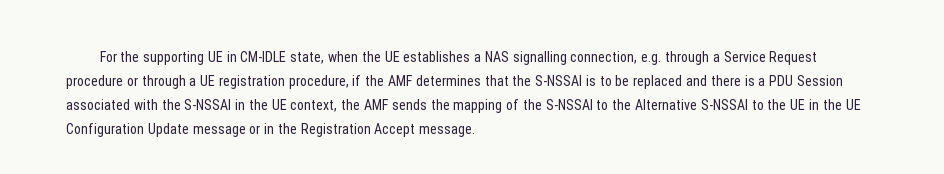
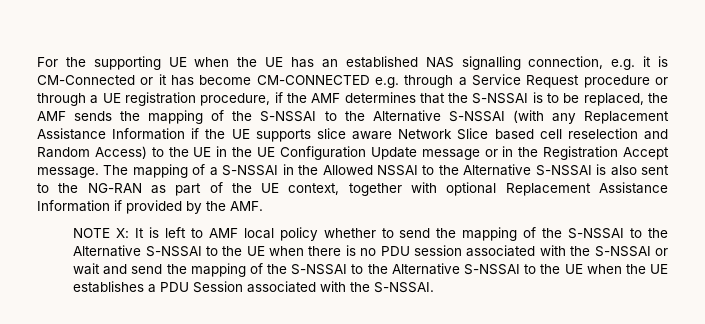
- For the supporting UE in CM-IDLE state, when the UE establishes a NAS signalling connection, e.g. through a Service Request procedure or through a UE registration procedure, if the AMF determines that the S-NSSAI is to be replaced and there is a PDU Session associated with the S-NSSAI in the UE context, the AMF sends the mapping of the S-NSSAI to the Alternative S-NSSAI to the UE in the UE Configuration Update message or in the Registration Accept message.
+ For the supporting UE when the UE has an established NAS signalling connection, e.g. it is CM-Connected or it has become CM-CONNECTED e.g. through a Service Request procedure or through a UE registration procedure, if the AMF determines that the S-NSSAI is to be replaced, the AMF sends the mapping of the S-NSSAI to the Alternative S-NSSAI (with any Replacement Assistance Information if the UE supports slice aware Network Slice based cell reselection and Random Access) to the UE in the UE Configuration Update message or in the Registration Accept message.
+ The mapping of a S-NSSAI in the Allowed NSSAI to the Alternative S-NSSAI is also sent to the NG-RAN as part of the UE context, together with optional Replacement Assistance Information if provided by the AMF.
+ NOTE X: It is left to AMF local policy whether to send the mapping of the S-NSSAI to the Alternative S-NSSAI to the UE when there is no PDU session associated with the S-NSSAI or wait and send the mapping of the S-NSSAI to the Alternative S-NSSAI to the UE when the UE establishes a PDU Session associated with the S-NSSAI.

